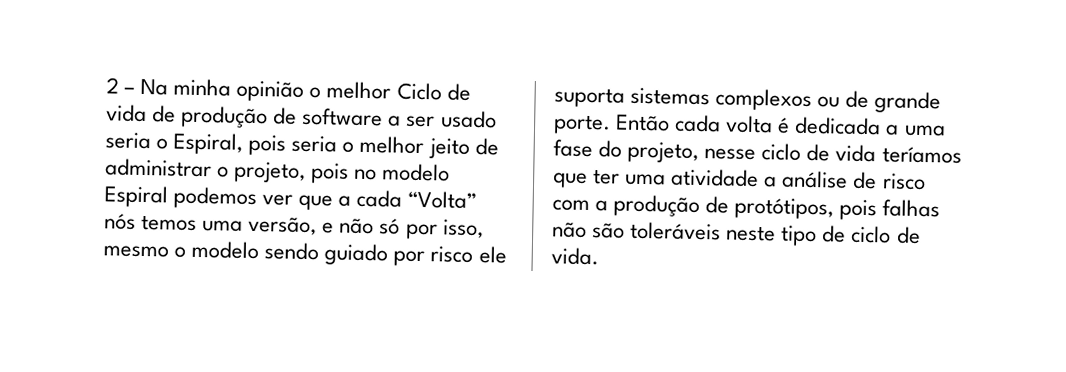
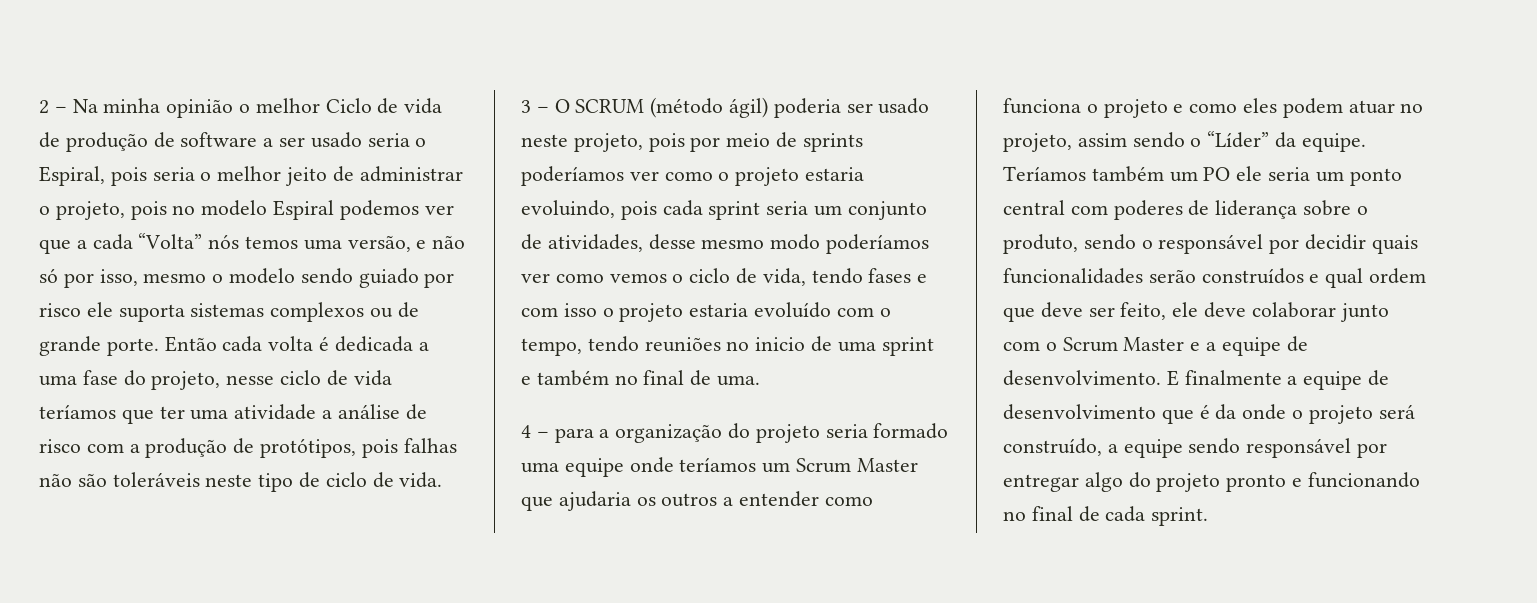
+ 3 – O SCRUM (método ágil) poderia ser usado neste projeto, pois por meio de sprints poderíamos ver como o projeto estaria evoluindo, pois cada sprint seria um conjunto de atividades, desse mesmo modo poderíamos ver como vemos o ciclo de vida, tendo fases e com isso o projeto estaria evoluído com o tempo, tendo reuniões no inicio de uma sprint e também no final de uma.
+ 4 – para a organização do projeto seria formado uma equipe onde teríamos um Scrum Master que ajudaria os outros a entender como funciona o projeto e como eles podem atuar no projeto, assim sendo o “Líder” da equipe. Teríamos também um PO ele seria um ponto central com poderes de liderança sobre o produto, sendo o responsável por decidir quais funcionalidades serão construídos e qual ordem que deve ser feito, ele deve colaborar junto com o Scrum Master e a equipe de desenvolvimento. E finalmente a equipe de desenvolvimento que é da onde o projeto será construído, a equipe sendo responsável por entregar algo do projeto pronto e funcionando no final de cada sprint.

